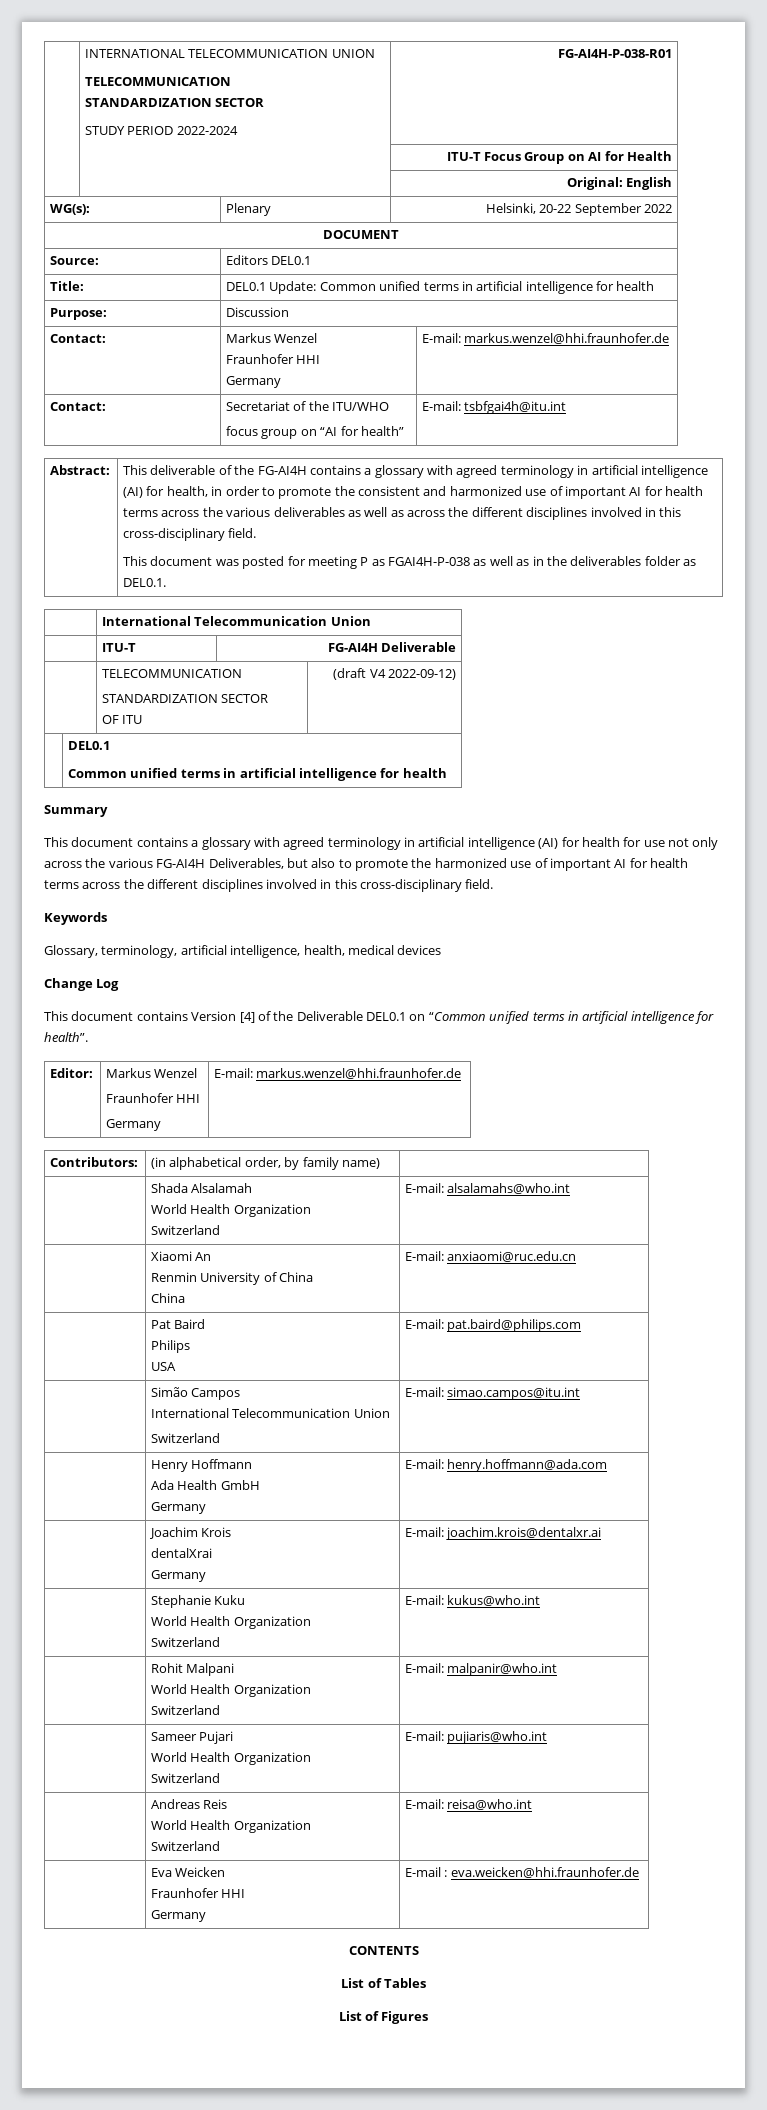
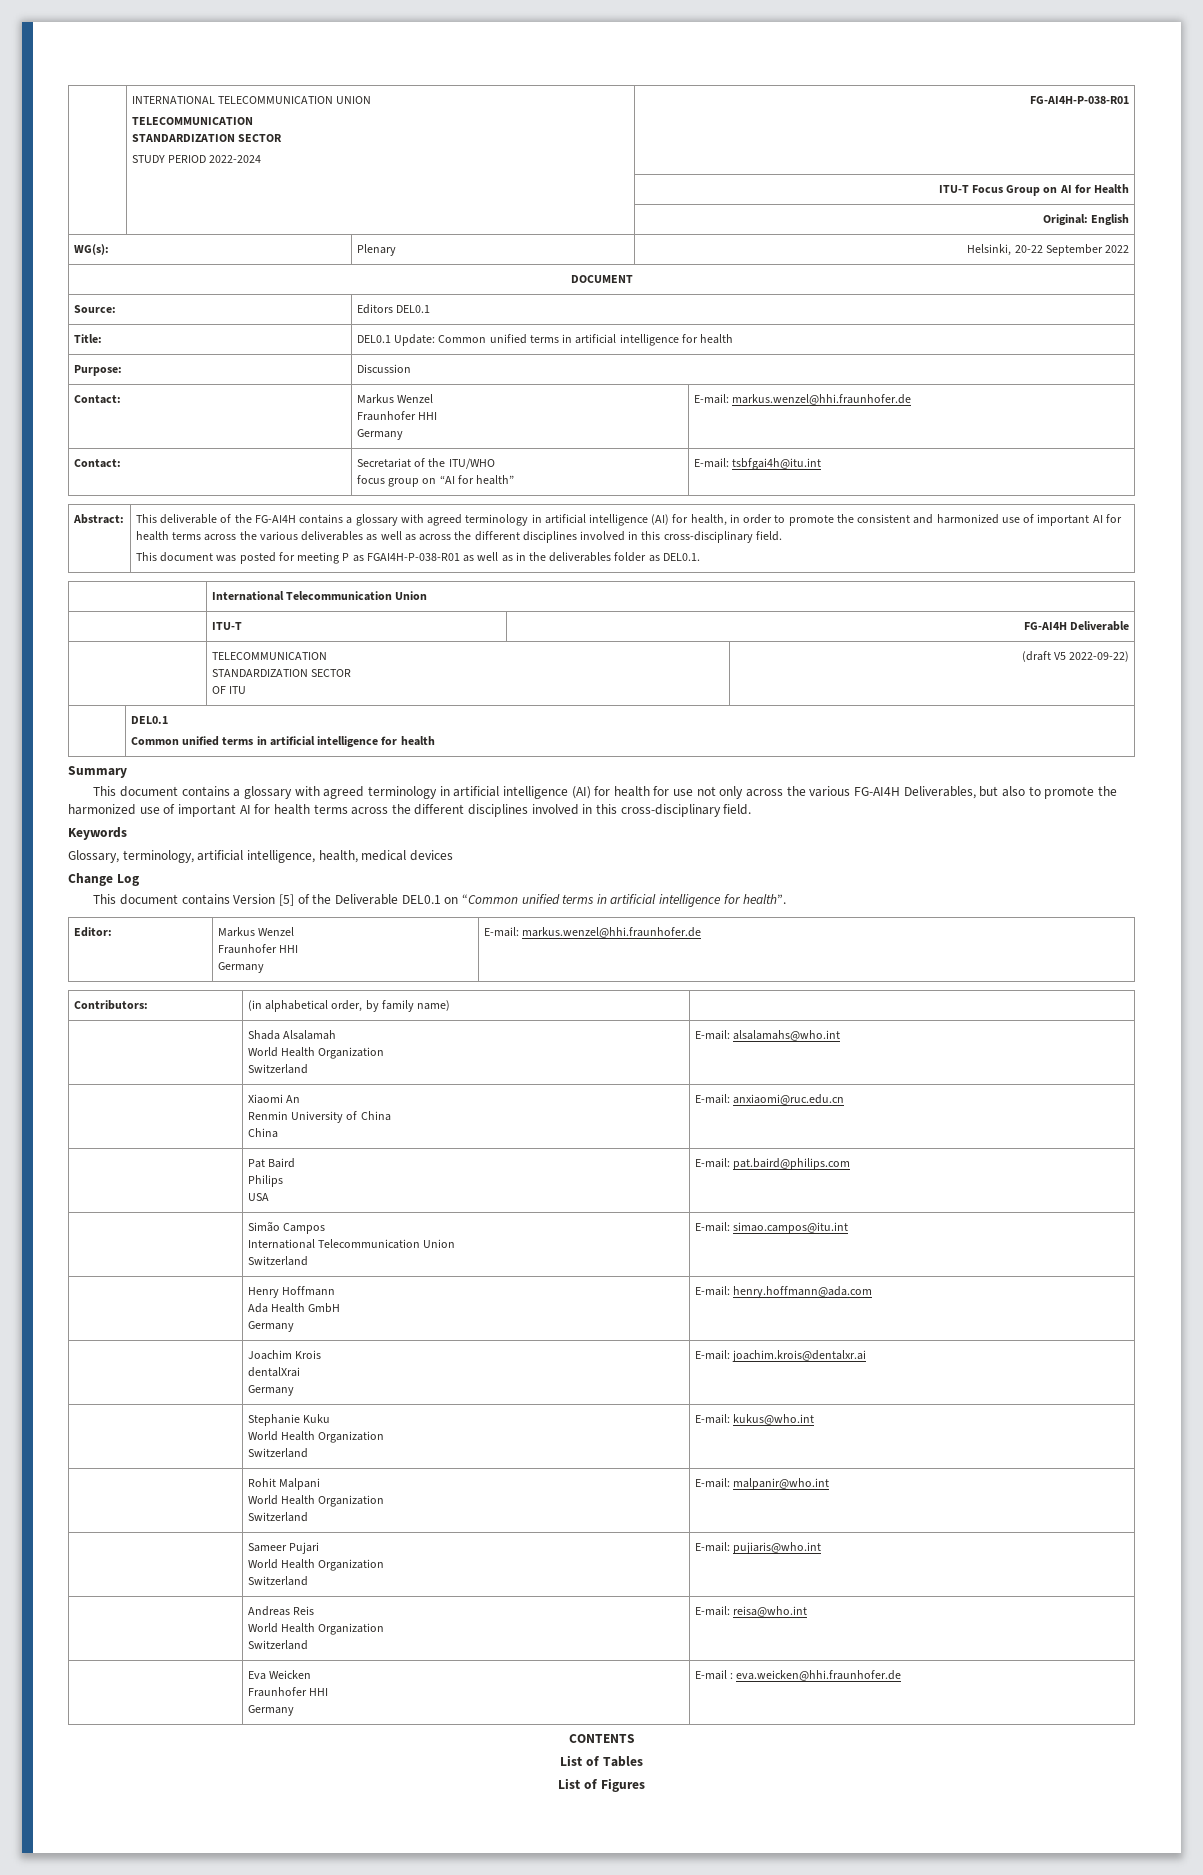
- This document was posted for meeting P as FGAI4H-P-038 as well as in the deliverables folder as DEL0.1.
+ This document was posted for meeting P as FGAI4H-P-038-R01 as well as in the deliverables folder as DEL0.1.
  | TELECOMMUNICATION
  STANDARDIZATION SECTOR
- OF ITU | (draft V4 2022-09-12)
+ OF ITU | (draft V5 2022-09-22)
- This document contains Version [4] of the Deliverable DEL0.1 on “Common unified terms in artificial intelligence for health”.
+ This document contains Version [5] of the Deliverable DEL0.1 on “Common unified terms in artificial intelligence for health”.

